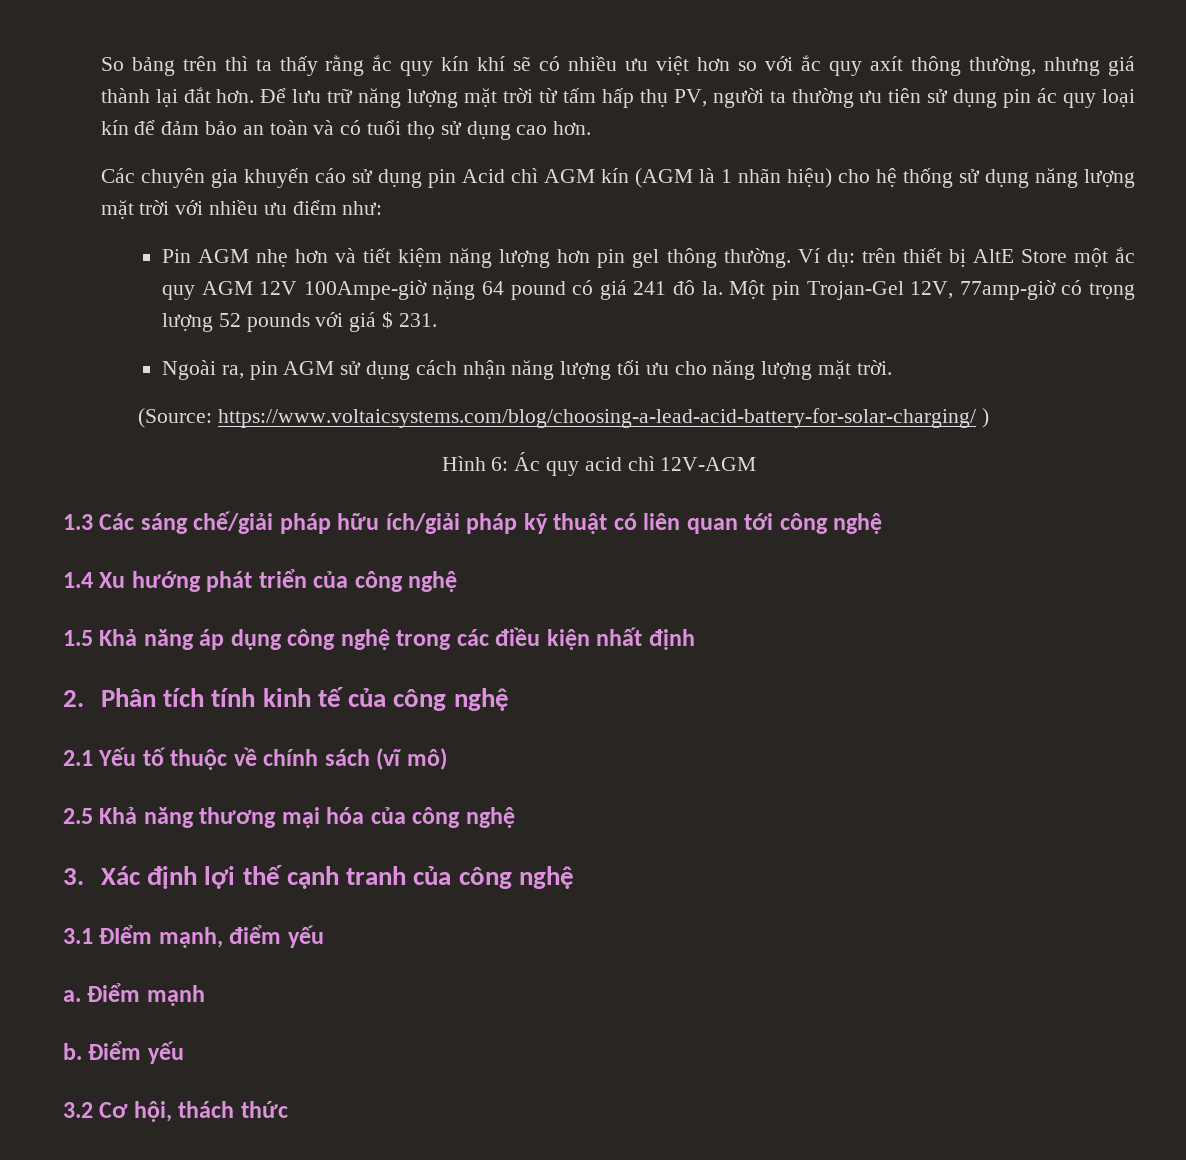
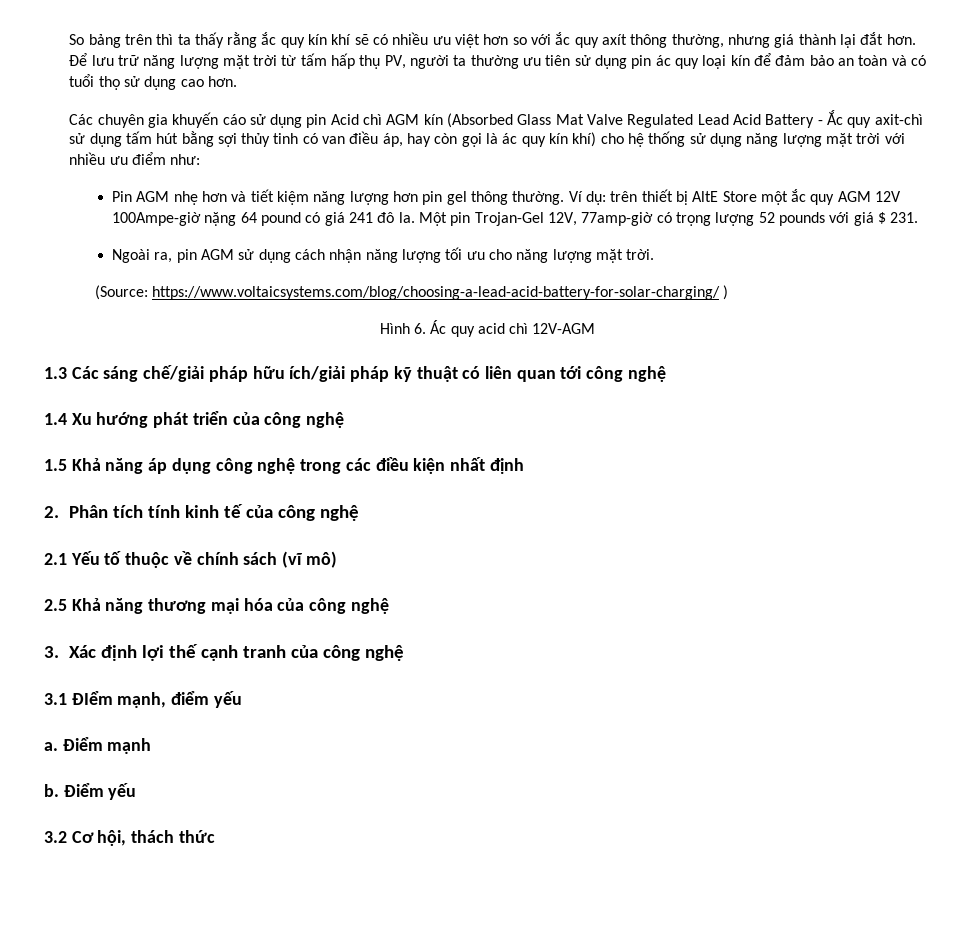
- Các chuyên gia khuyến cáo sử dụng pin Acid chì AGM kín (AGM là 1 nhãn hiệu) cho hệ thống sử dụng năng lượng mặt trời với nhiều ưu điểm như:
+ Các chuyên gia khuyến cáo sử dụng pin Acid chì AGM kín (Absorbed Glass Mat Valve Regulated Lead Acid Battery - Ắc quy axit-chì sử dụng tấm hút bằng sợi thủy tinh có van điều áp, hay còn gọi là ác quy kín khí) cho hệ thống sử dụng năng lượng mặt trời với nhiều ưu điểm như:
- Hình 6: Ác quy acid chì 12V-AGM
+ Hình 6. Ác quy acid chì 12V-AGM

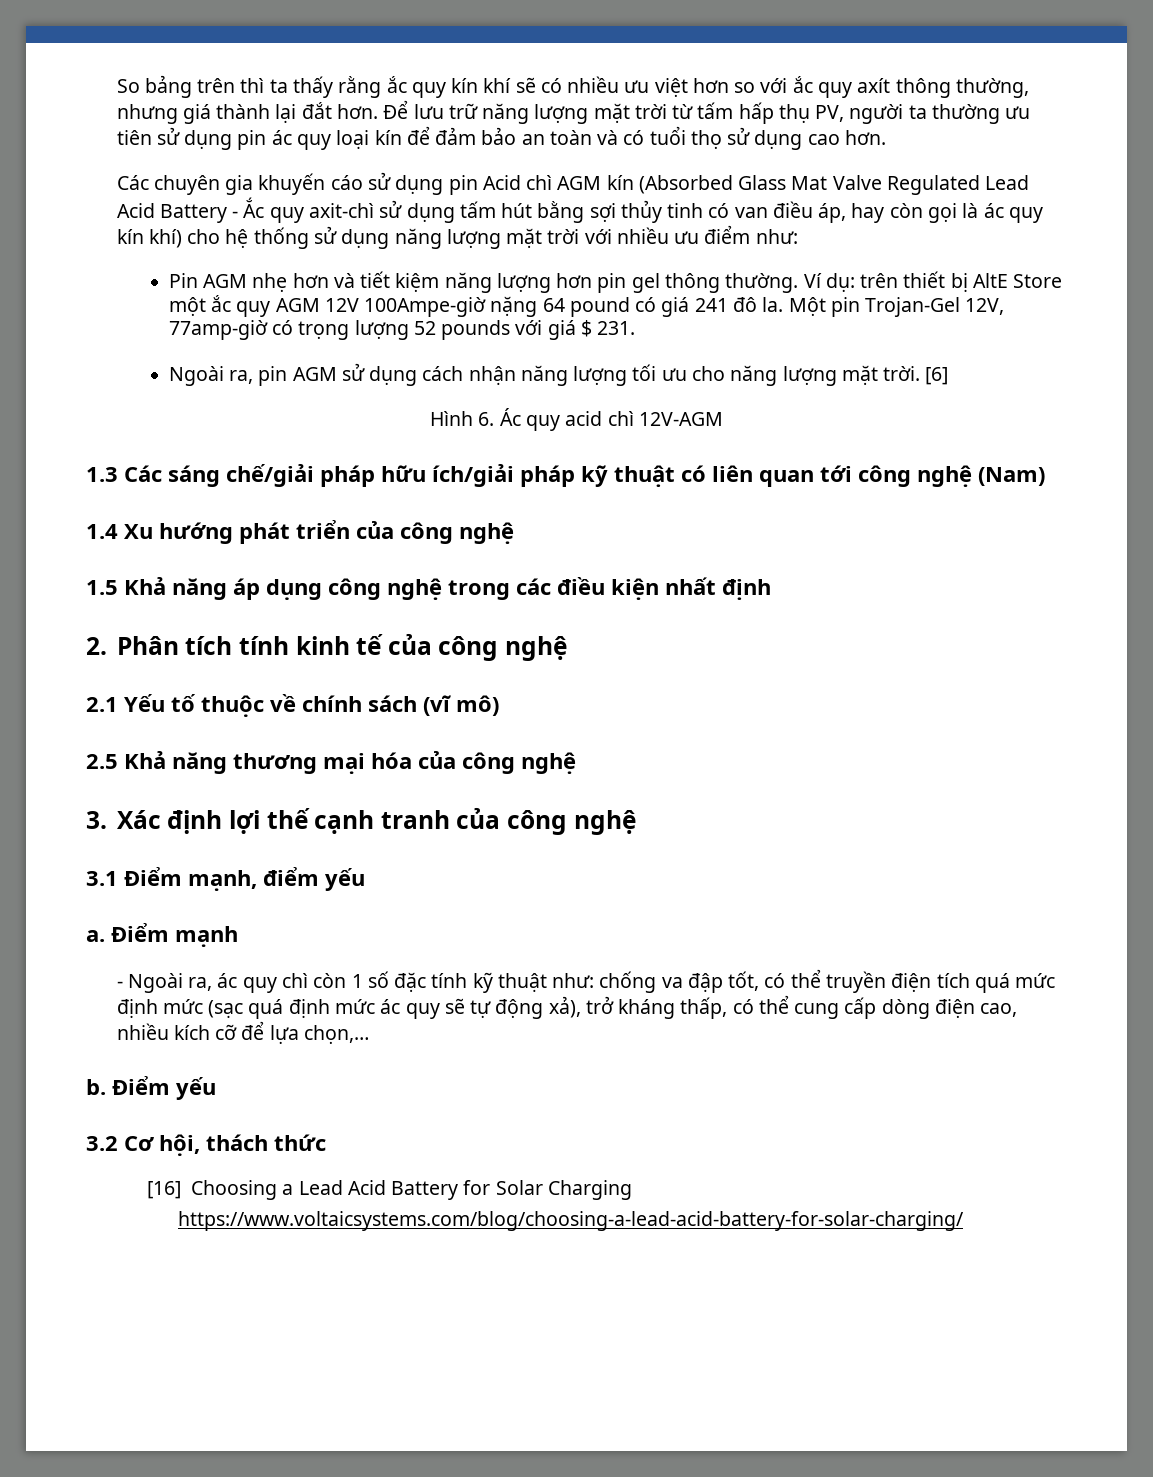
- Ngoài ra, pin AGM sử dụng cách nhận năng lượng tối ưu cho năng lượng mặt trời.
- (Source: https://www.voltaicsystems.com/blog/choosing-a-lead-acid-battery-for-solar-charging/ )
+ Ngoài ra, pin AGM sử dụng cách nhận năng lượng tối ưu cho năng lượng mặt trời. [6]
- 1.3 Các sáng chế/giải pháp hữu ích/giải pháp kỹ thuật có liên quan tới công nghệ
+ 1.3 Các sáng chế/giải pháp hữu ích/giải pháp kỹ thuật có liên quan tới công nghệ (Nam)
- 3.1 ĐIểm mạnh, điểm yếu
+ 3.1 Điểm mạnh, điểm yếu
+ - Ngoài ra, ác quy chì còn 1 số đặc tính kỹ thuật như: chống va đập tốt, có thể truyền điện tích quá mức định mức (sạc quá định mức ác quy sẽ tự động xả), trở kháng thấp, có thể cung cấp dòng điện cao, nhiều kích cỡ để lựa chọn,…
+ [16] Choosing a Lead Acid Battery for Solar Charging
+ https://www.voltaicsystems.com/blog/choosing-a-lead-acid-battery-for-solar-charging/

